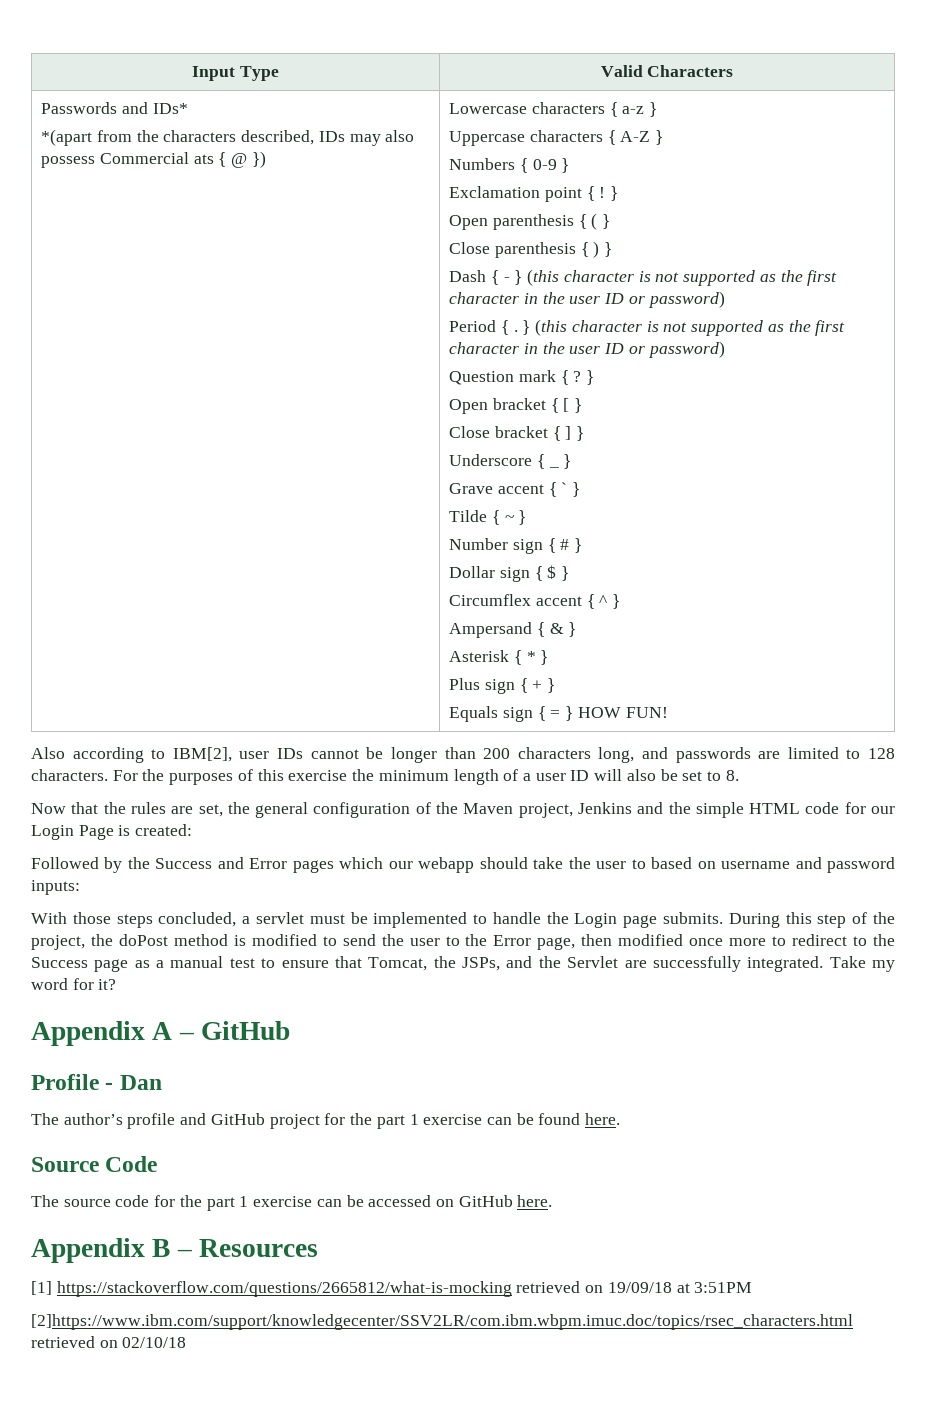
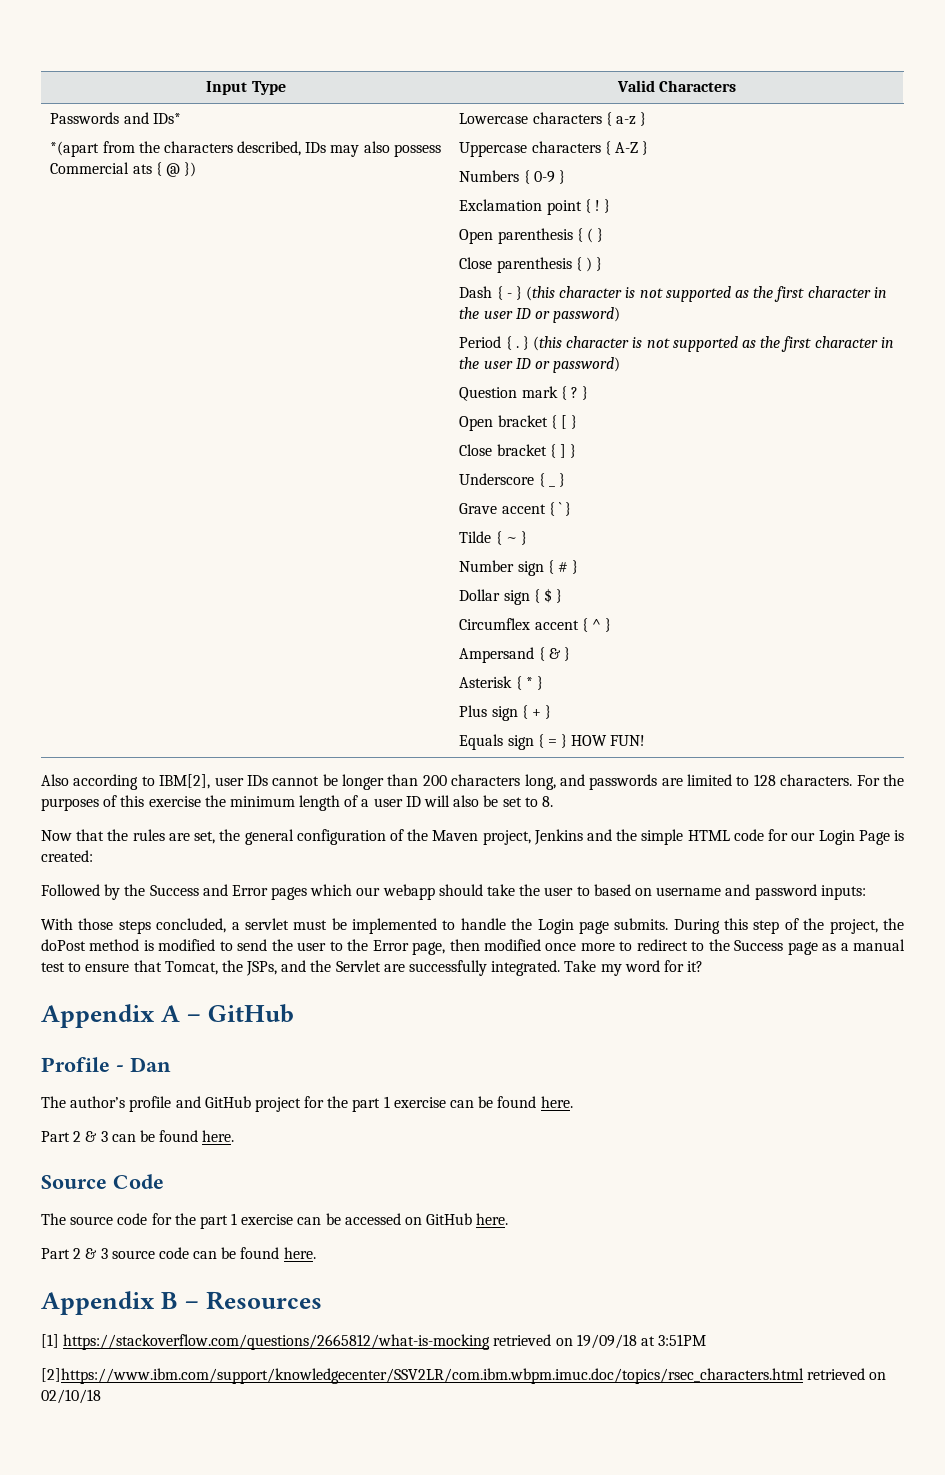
+ Part 2 & 3 can be found here.
+ Part 2 & 3 source code can be found here.

